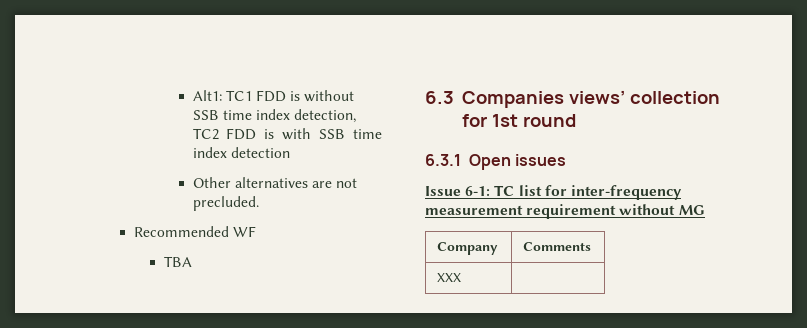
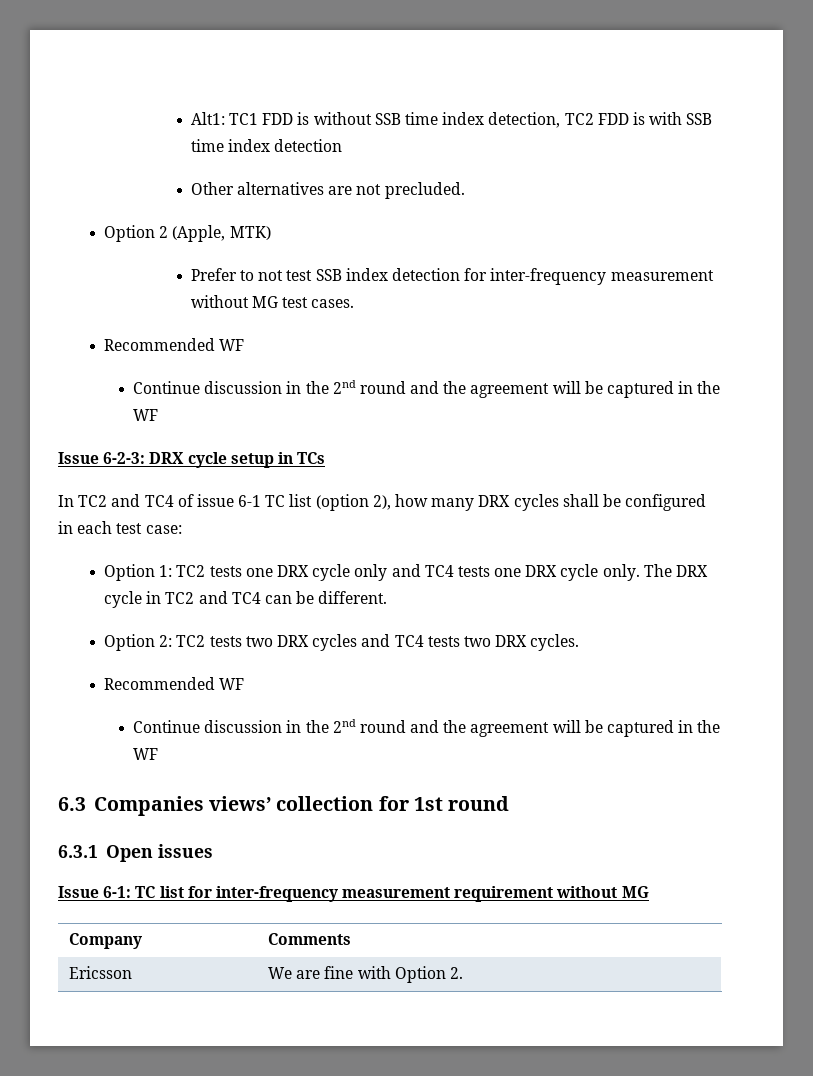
+ Option 2 (Apple, MTK)
+ Prefer to not test SSB index detection for inter-frequency measurement without MG test cases.
  Recommended WF
- TBA
+ Continue discussion in the 2nd round and the agreement will be captured in the WF
+ Issue 6-2-3: DRX cycle setup in TCs
+ In TC2 and TC4 of issue 6-1 TC list (option 2), how many DRX cycles shall be configured in each test case:
+ Option 1: TC2 tests one DRX cycle only and TC4 tests one DRX cycle only. The DRX cycle in TC2 and TC4 can be different.
+ Option 2: TC2 tests two DRX cycles and TC4 tests two DRX cycles.
+ Recommended WF
+ Continue discussion in the 2nd round and the agreement will be captured in the WF
- XXX |
+ Ericsson | We are fine with Option 2.

